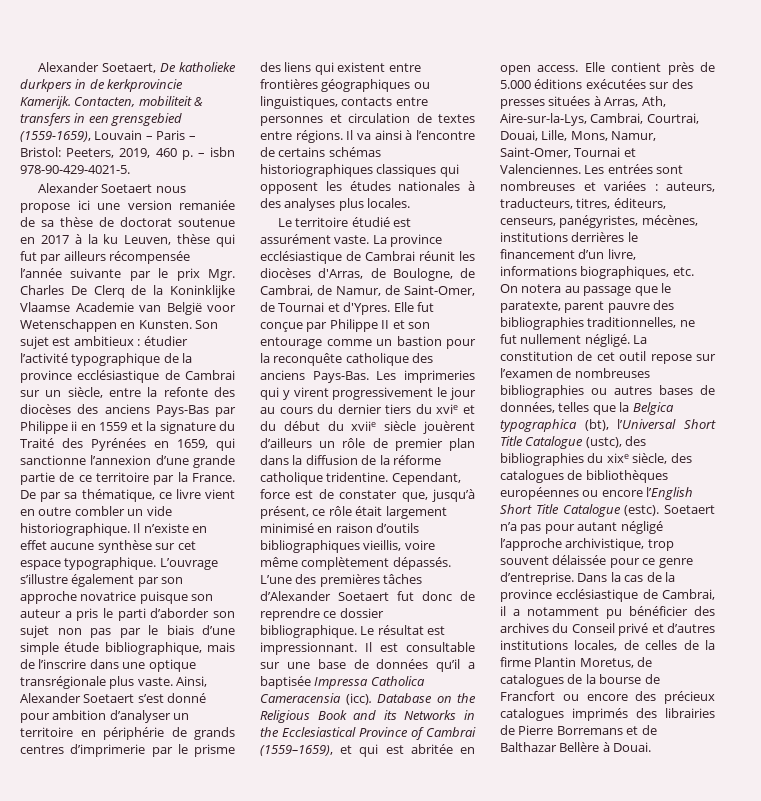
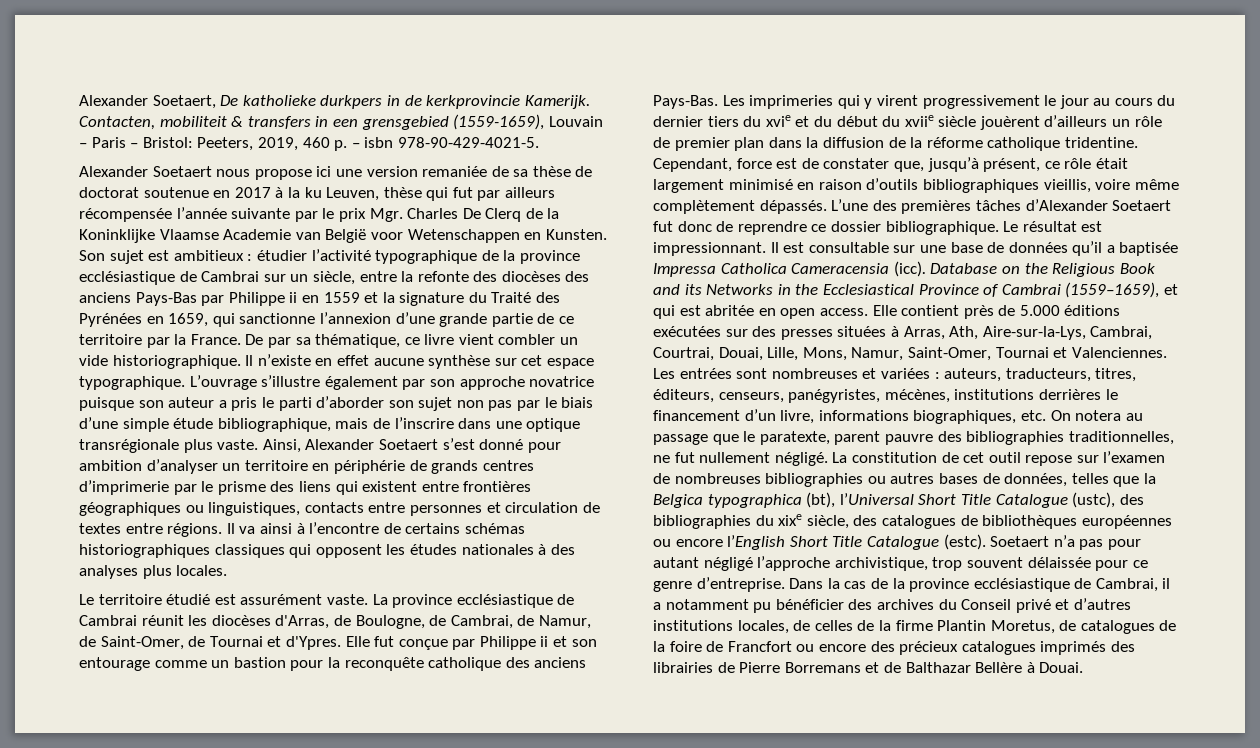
- De par sa thématique, ce livre vient en outre combler un vide historiographique.
+ De par sa thématique, ce livre vient combler un vide historiographique.
- Elle fut conçue par Philippe II et son entourage comme un bastion pour la reconquête catholique des anciens Pays-Bas.
+ Elle fut conçue par Philippe ii et son entourage comme un bastion pour la reconquête catholique des anciens Pays-Bas.
- Dans la cas de la province ecclésiastique de Cambrai, il a notamment pu bénéficier des archives du Conseil privé et d’autres institutions locales, de celles de la firme Plantin Moretus, de catalogues de la bourse de Francfort ou encore des précieux catalogues imprimés des librairies de Pierre Borremans et de Balthazar Bellère à Douai.
+ Dans la cas de la province ecclésiastique de Cambrai, il a notamment pu bénéficier des archives du Conseil privé et d’autres institutions locales, de celles de la firme Plantin Moretus, de catalogues de la foire de Francfort ou encore des précieux catalogues imprimés des librairies de Pierre Borremans et de Balthazar Bellère à Douai.

